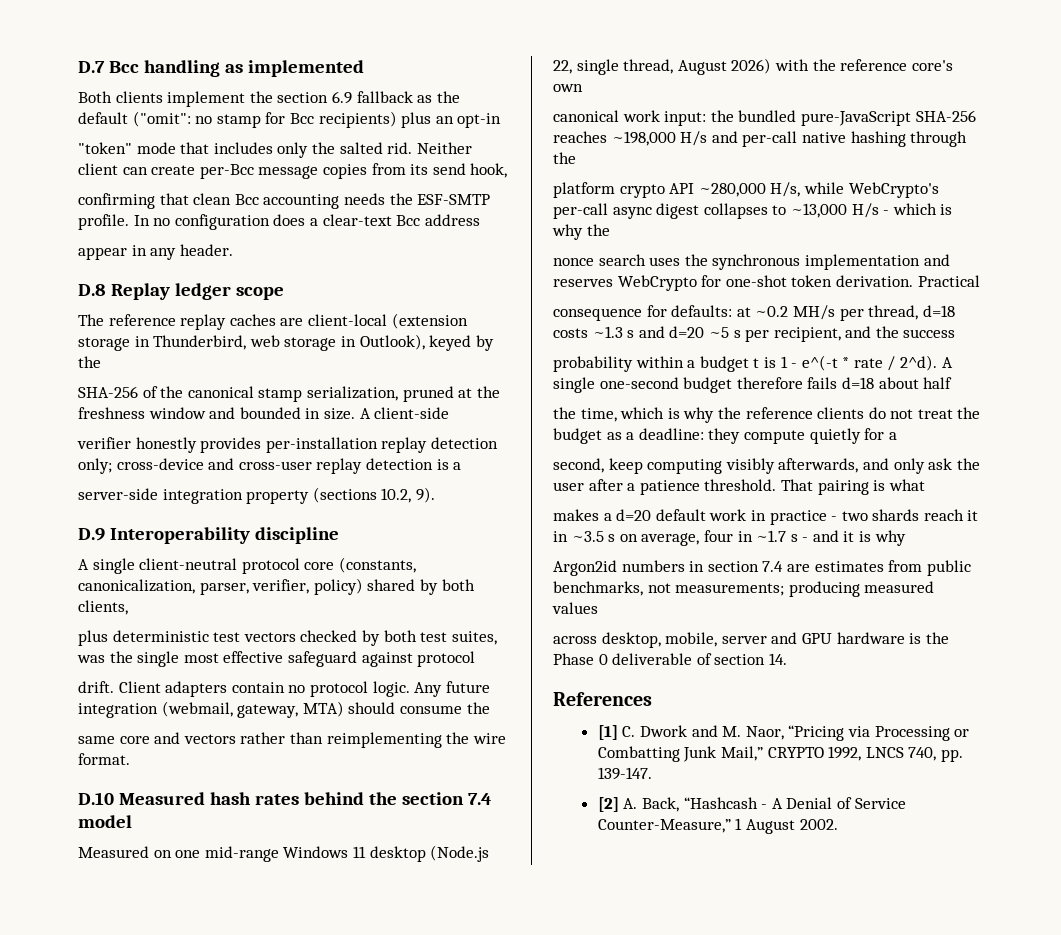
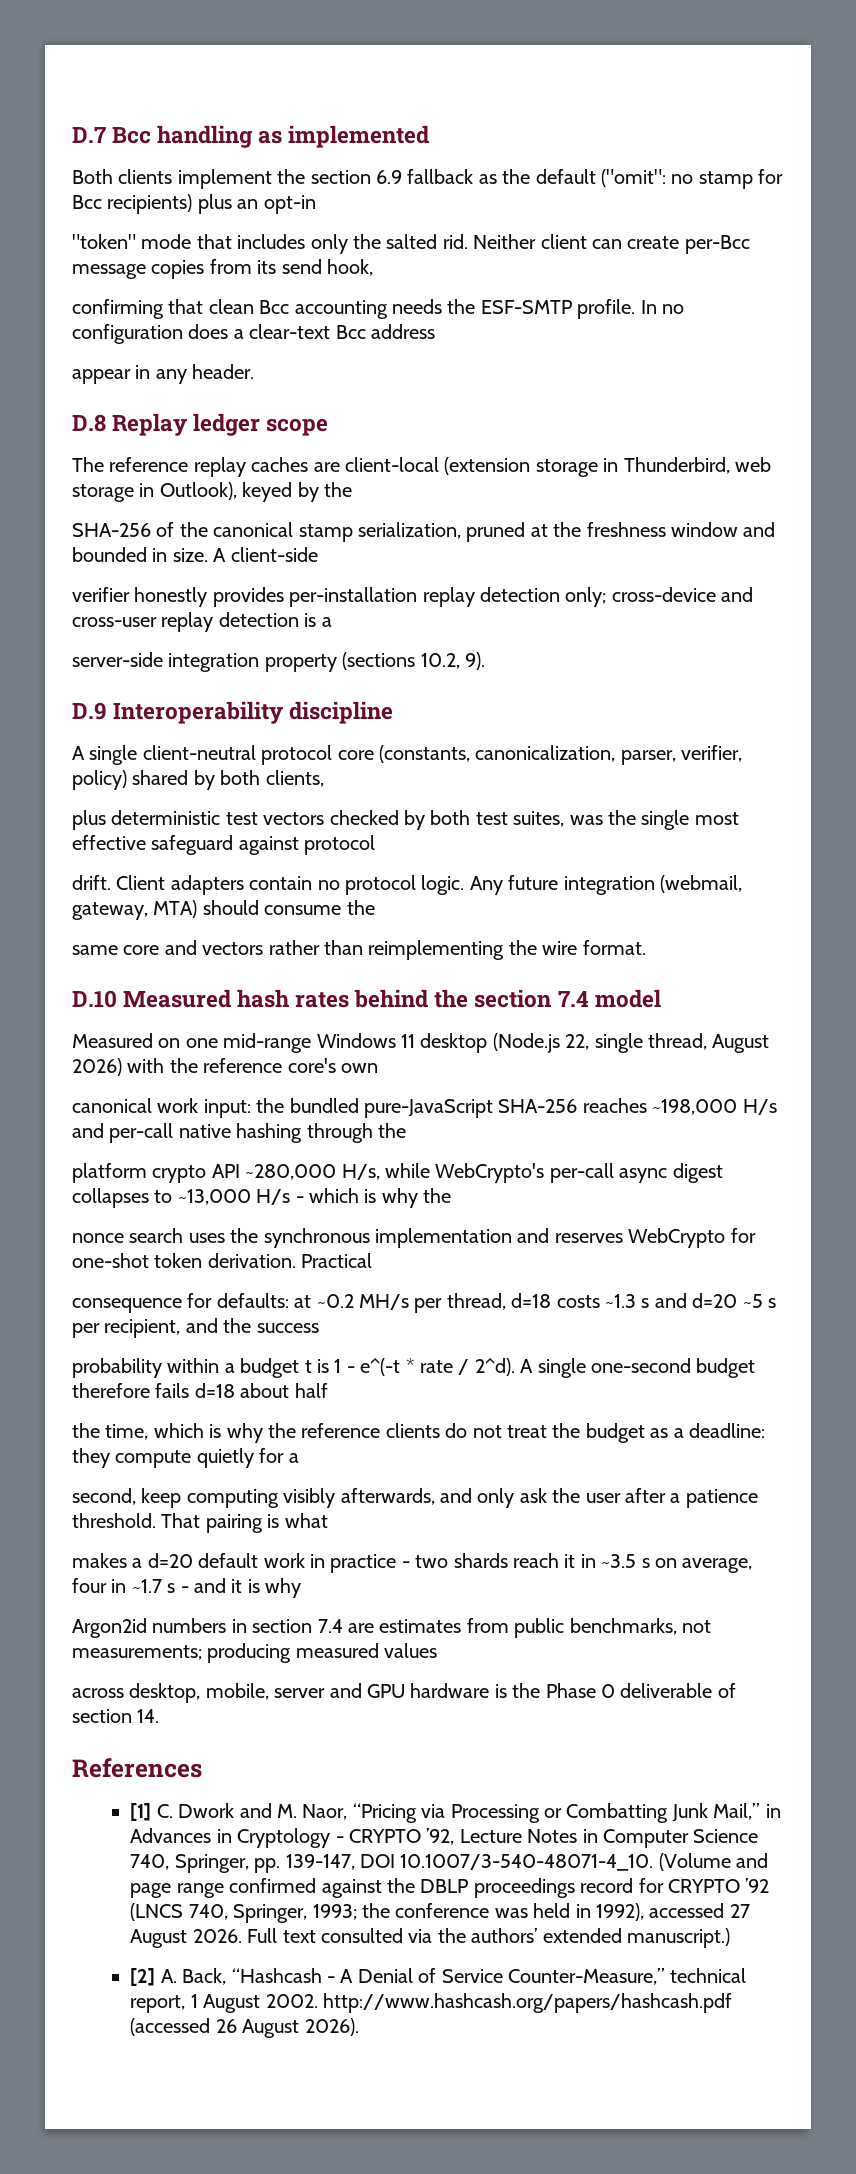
- [1] C. Dwork and M. Naor, “Pricing via Processing or Combatting Junk Mail,” CRYPTO 1992, LNCS 740, pp. 139-147.
+ [1] C. Dwork and M. Naor, “Pricing via Processing or Combatting Junk Mail,” in Advances in Cryptology - CRYPTO ’92, Lecture Notes in Computer Science 740, Springer, pp. 139-147, DOI 10.1007/3-540-48071-4_10. (Volume and page range confirmed against the DBLP proceedings record for CRYPTO ’92 (LNCS 740, Springer, 1993; the conference was held in 1992), accessed 27 August 2026. Full text consulted via the authors’ extended manuscript.)
- [2] A. Back, “Hashcash - A Denial of Service Counter-Measure,” 1 August 2002.
+ [2] A. Back, “Hashcash - A Denial of Service Counter-Measure,” technical report, 1 August 2002. http://www.hashcash.org/papers/hashcash.pdf (accessed 26 August 2026).

